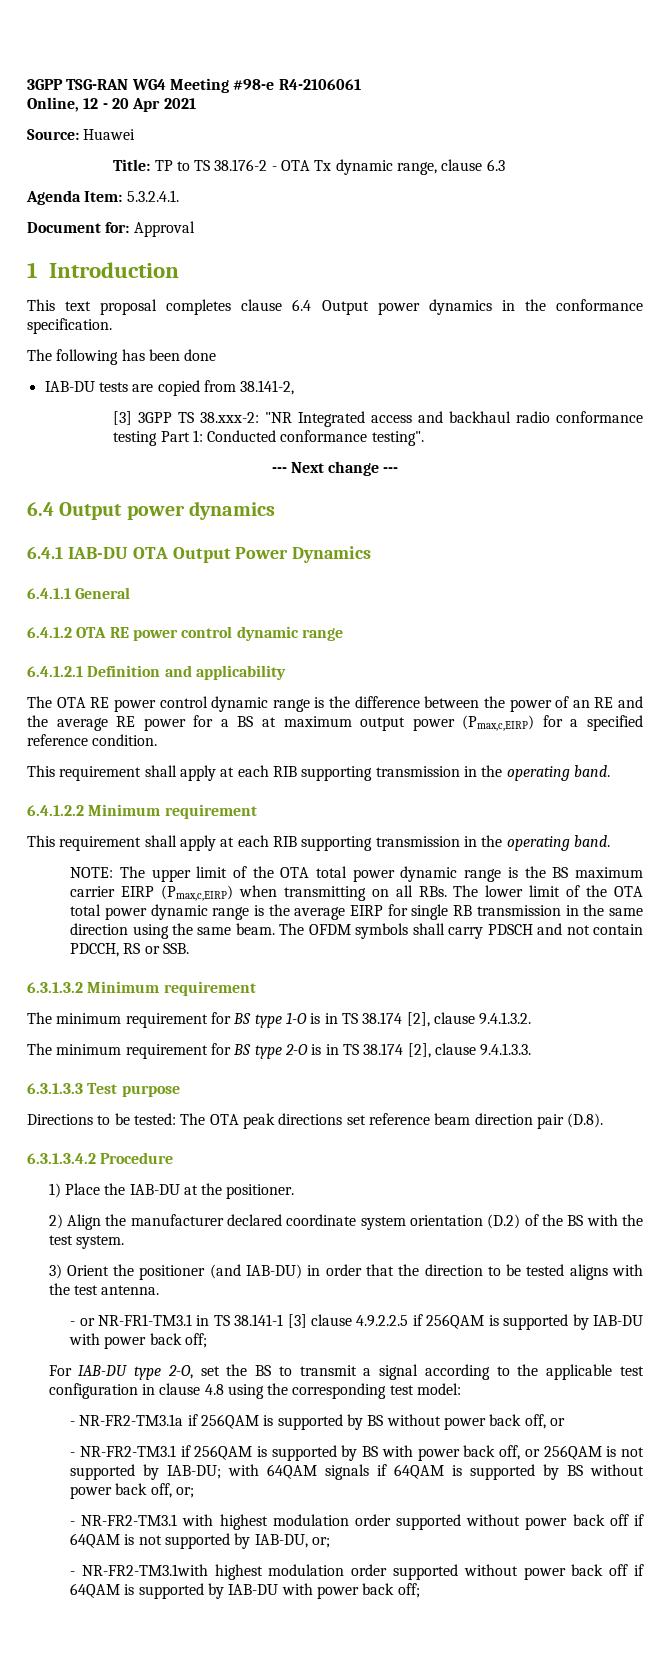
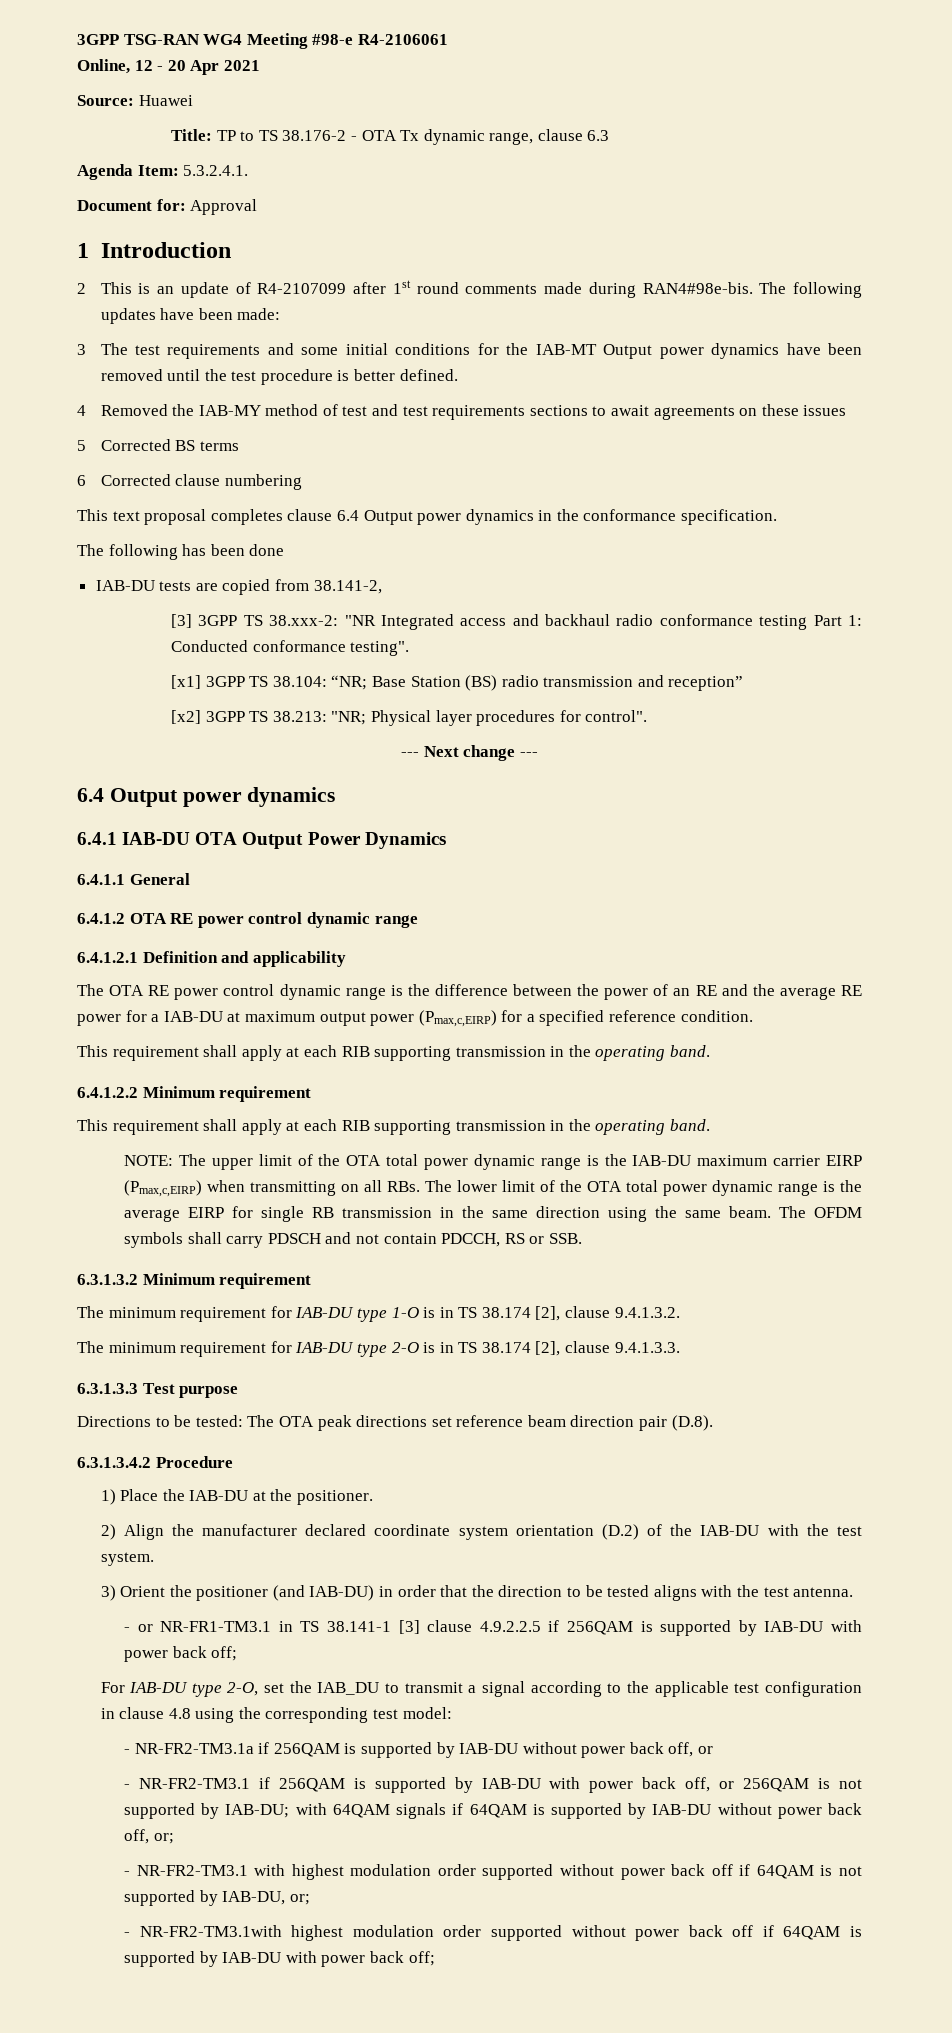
+ 2 This is an update of R4-2107099 after 1st round comments made during RAN4#98e-bis. The following updates have been made:
+ 3 The test requirements and some initial conditions for the IAB-MT Output power dynamics have been removed until the test procedure is better defined.
+ 4 Removed the IAB-MY method of test and test requirements sections to await agreements on these issues
+ 5 Corrected BS terms
+ 6 Corrected clause numbering
+ [x1] 3GPP TS 38.104: “NR; Base Station (BS) radio transmission and reception”
+ [x2] 3GPP TS 38.213: "NR; Physical layer procedures for control".
- The OTA RE power control dynamic range is the difference between the power of an RE and the average RE power for a BS at maximum output power (Pmax,c,EIRP) for a specified reference condition.
+ The OTA RE power control dynamic range is the difference between the power of an RE and the average RE power for a IAB-DU at maximum output power (Pmax,c,EIRP) for a specified reference condition.
- NOTE: The upper limit of the OTA total power dynamic range is the BS maximum carrier EIRP (Pmax,c,EIRP) when transmitting on all RBs. The lower limit of the OTA total power dynamic range is the average EIRP for single RB transmission in the same direction using the same beam.
+ NOTE: The upper limit of the OTA total power dynamic range is the IAB-DU maximum carrier EIRP (Pmax,c,EIRP) when transmitting on all RBs. The lower limit of the OTA total power dynamic range is the average EIRP for single RB transmission in the same direction using the same beam.
- The minimum requirement for BS type 1-O is in TS 38.174 [2], clause 9.4.1.3.2.
+ The minimum requirement for IAB-DU type 1-O is in TS 38.174 [2], clause 9.4.1.3.2.
- The minimum requirement for BS type 2-O is in TS 38.174 [2], clause 9.4.1.3.3.
+ The minimum requirement for IAB-DU type 2-O is in TS 38.174 [2], clause 9.4.1.3.3.
- 2) Align the manufacturer declared coordinate system orientation (D.2) of the BS with the test system.
+ 2) Align the manufacturer declared coordinate system orientation (D.2) of the IAB-DU with the test system.
- For IAB-DU type 2-O, set the BS to transmit a signal according to the applicable test configuration in clause 4.8 using the corresponding test model:
+ For IAB-DU type 2-O, set the IAB_DU to transmit a signal according to the applicable test configuration in clause 4.8 using the corresponding test model:
- - NR-FR2-TM3.1a if 256QAM is supported by BS without power back off, or
+ - NR-FR2-TM3.1a if 256QAM is supported by IAB-DU without power back off, or
- - NR-FR2-TM3.1 if 256QAM is supported by BS with power back off, or 256QAM is not supported by IAB-DU; with 64QAM signals if 64QAM is supported by BS without power back off, or;
+ - NR-FR2-TM3.1 if 256QAM is supported by IAB-DU with power back off, or 256QAM is not supported by IAB-DU; with 64QAM signals if 64QAM is supported by IAB-DU without power back off, or;

